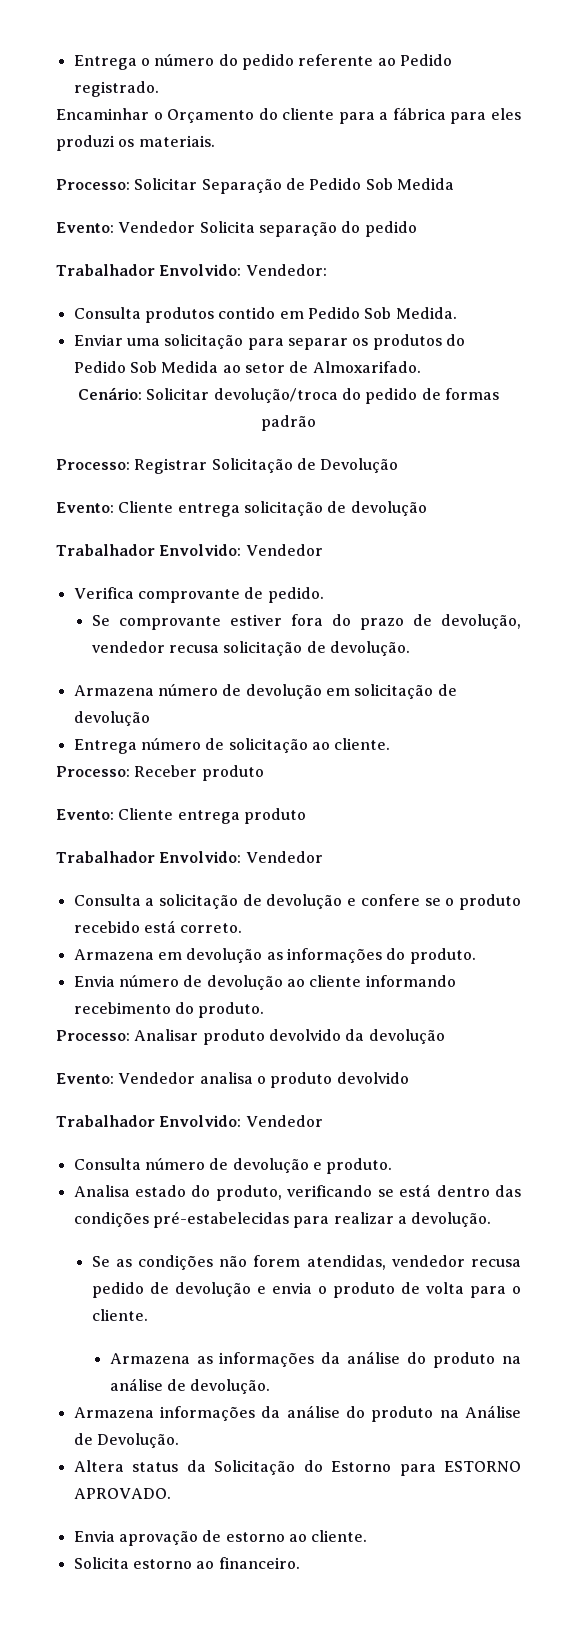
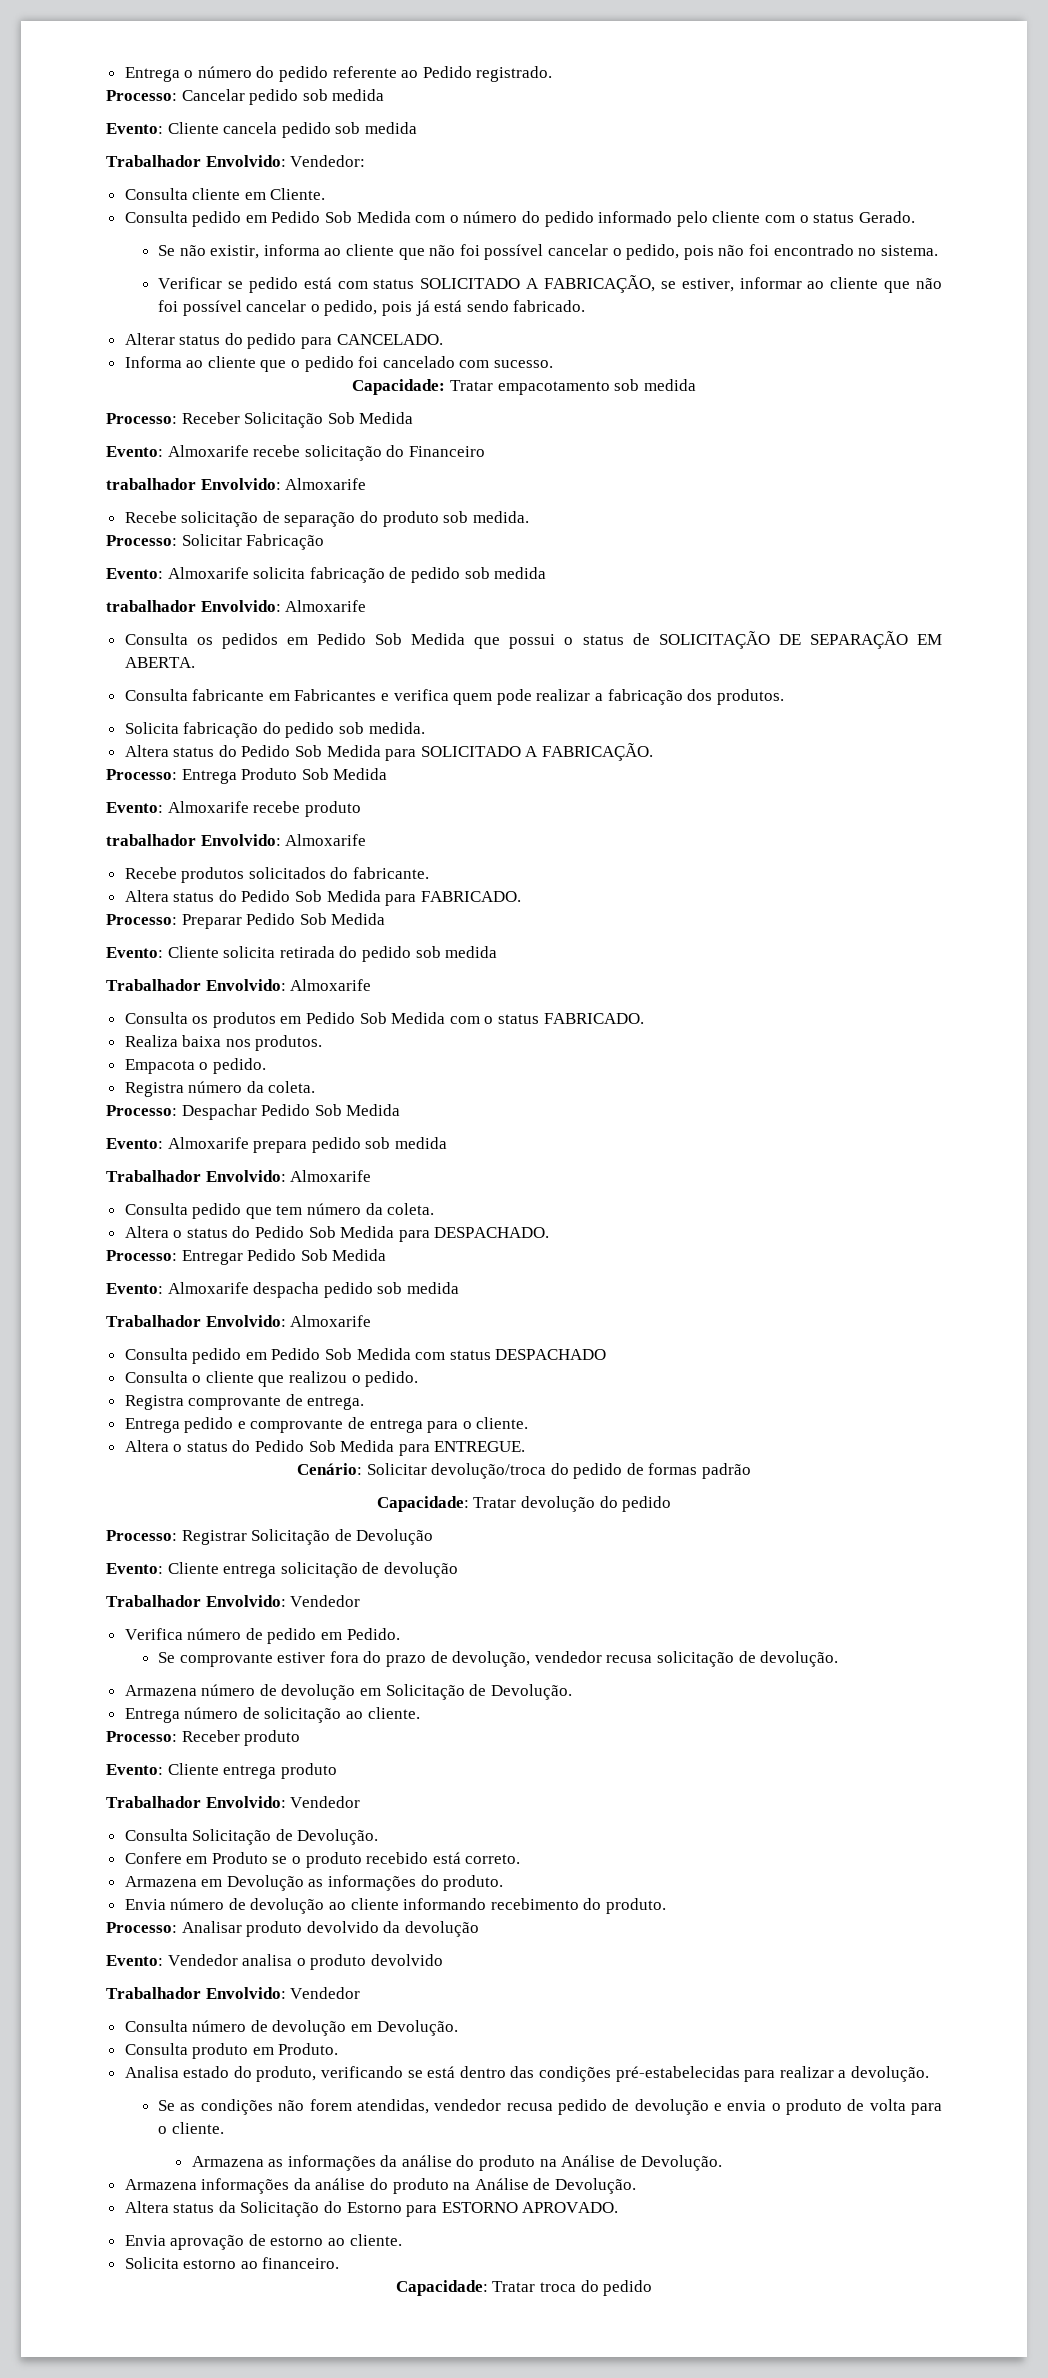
- Encaminhar o Orçamento do cliente para a fábrica para eles produzi os materiais.
- Processo: Solicitar Separação de Pedido Sob Medida
- Evento: Vendedor Solicita separação do pedido
+ Processo: Cancelar pedido sob medida
+ Evento: Cliente cancela pedido sob medida
- Consulta produtos contido em Pedido Sob Medida.
- Enviar uma solicitação para separar os produtos do Pedido Sob Medida ao setor de Almoxarifado.
+ Consulta cliente em Cliente.
+ Consulta pedido em Pedido Sob Medida com o número do pedido informado pelo cliente com o status Gerado.
+ Se não existir, informa ao cliente que não foi possível cancelar o pedido, pois não foi encontrado no sistema.
+ Verificar se pedido está com status SOLICITADO A FABRICAÇÃO, se estiver, informar ao cliente que não foi possível cancelar o pedido, pois já está sendo fabricado.
+ Alterar status do pedido para CANCELADO.
+ Informa ao cliente que o pedido foi cancelado com sucesso.
+ Capacidade: Tratar empacotamento sob medida
+ Processo: Receber Solicitação Sob Medida
+ Evento: Almoxarife recebe solicitação do Financeiro
+ trabalhador Envolvido: Almoxarife
+ Recebe solicitação de separação do produto sob medida.
+ Processo: Solicitar Fabricação
+ Evento: Almoxarife solicita fabricação de pedido sob medida
+ trabalhador Envolvido: Almoxarife
+ Consulta os pedidos em Pedido Sob Medida que possui o status de SOLICITAÇÃO DE SEPARAÇÃO EM ABERTA.
+ Consulta fabricante em Fabricantes e verifica quem pode realizar a fabricação dos produtos.
+ Solicita fabricação do pedido sob medida.
+ Altera status do Pedido Sob Medida para SOLICITADO A FABRICAÇÃO.
+ Processo: Entrega Produto Sob Medida
+ Evento: Almoxarife recebe produto
+ trabalhador Envolvido: Almoxarife
+ Recebe produtos solicitados do fabricante.
+ Altera status do Pedido Sob Medida para FABRICADO.
+ Processo: Preparar Pedido Sob Medida
+ Evento: Cliente solicita retirada do pedido sob medida
+ Trabalhador Envolvido: Almoxarife
+ Consulta os produtos em Pedido Sob Medida com o status FABRICADO.
+ Realiza baixa nos produtos.
+ Empacota o pedido.
+ Registra número da coleta.
+ Processo: Despachar Pedido Sob Medida
+ Evento: Almoxarife prepara pedido sob medida
+ Trabalhador Envolvido: Almoxarife
+ Consulta pedido que tem número da coleta.
+ Altera o status do Pedido Sob Medida para DESPACHADO.
+ Processo: Entregar Pedido Sob Medida
+ Evento: Almoxarife despacha pedido sob medida
+ Trabalhador Envolvido: Almoxarife
+ Consulta pedido em Pedido Sob Medida com status DESPACHADO
+ Consulta o cliente que realizou o pedido.
+ Registra comprovante de entrega.
+ Entrega pedido e comprovante de entrega para o cliente.
+ Altera o status do Pedido Sob Medida para ENTREGUE.
+ Capacidade: Tratar devolução do pedido
- Verifica comprovante de pedido.
+ Verifica número de pedido em Pedido.
- Armazena número de devolução em solicitação de devolução
+ Armazena número de devolução em Solicitação de Devolução.
- Consulta a solicitação de devolução e confere se o produto recebido está correto.
+ Consulta Solicitação de Devolução.
+ Confere em Produto se o produto recebido está correto.
- Armazena em devolução as informações do produto.
+ Armazena em Devolução as informações do produto.
- Consulta número de devolução e produto.
+ Consulta número de devolução em Devolução.
+ Consulta produto em Produto.
- Armazena as informações da análise do produto na análise de devolução.
+ Armazena as informações da análise do produto na Análise de Devolução.
+ Capacidade: Tratar troca do pedido

